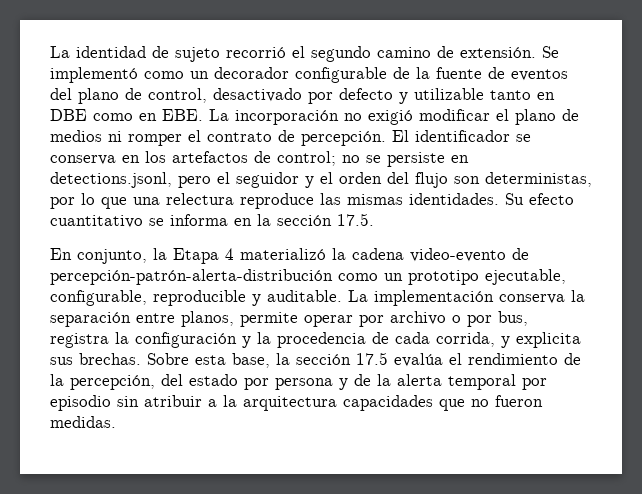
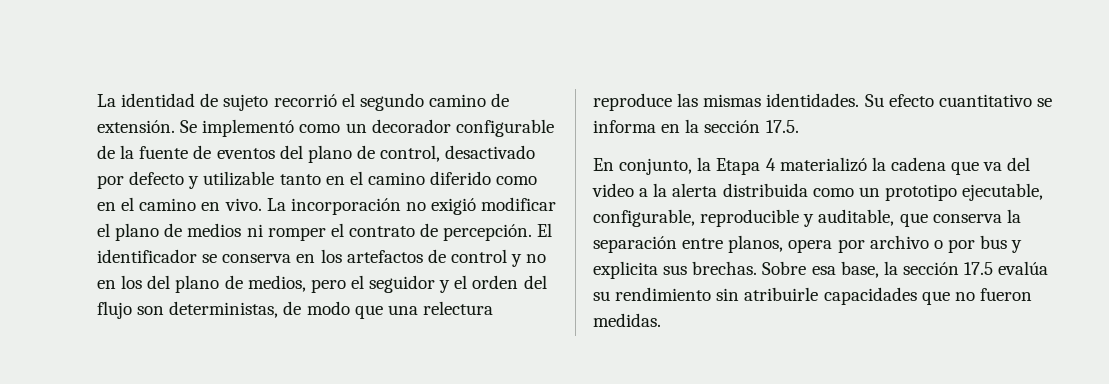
- Se implementó como un decorador configurable de la fuente de eventos del plano de control, desactivado por defecto y utilizable tanto en DBE como en EBE. La incorporación no exigió modificar el plano de medios ni romper el contrato de percepción.
+ Se implementó como un decorador configurable de la fuente de eventos del plano de control, desactivado por defecto y utilizable tanto en el camino diferido como en el camino en vivo. La incorporación no exigió modificar el plano de medios ni romper el contrato de percepción.
- El identificador se conserva en los artefactos de control; no se persiste en detections.jsonl, pero el seguidor y el orden del flujo son deterministas, por lo que una relectura reproduce las mismas identidades.
+ El identificador se conserva en los artefactos de control y no en los del plano de medios, pero el seguidor y el orden del flujo son deterministas, de modo que una relectura reproduce las mismas identidades.
- En conjunto, la Etapa 4 materializó la cadena video-evento de percepción-patrón-alerta-distribución como un prototipo ejecutable, configurable, reproducible y auditable. La implementación conserva la separación entre planos, permite operar por archivo o por bus, registra la configuración y la procedencia de cada corrida, y explicita sus brechas.
+ En conjunto, la Etapa 4 materializó la cadena que va del video a la alerta distribuida como un prototipo ejecutable, configurable, reproducible y auditable, que conserva la separación entre planos, opera por archivo o por bus y explicita sus brechas.
- Sobre esta base, la sección 17.5 evalúa el rendimiento de la percepción, del estado por persona y de la alerta temporal por episodio sin atribuir a la arquitectura capacidades que no fueron medidas.
+ Sobre esa base, la sección 17.5 evalúa su rendimiento sin atribuirle capacidades que no fueron medidas.

